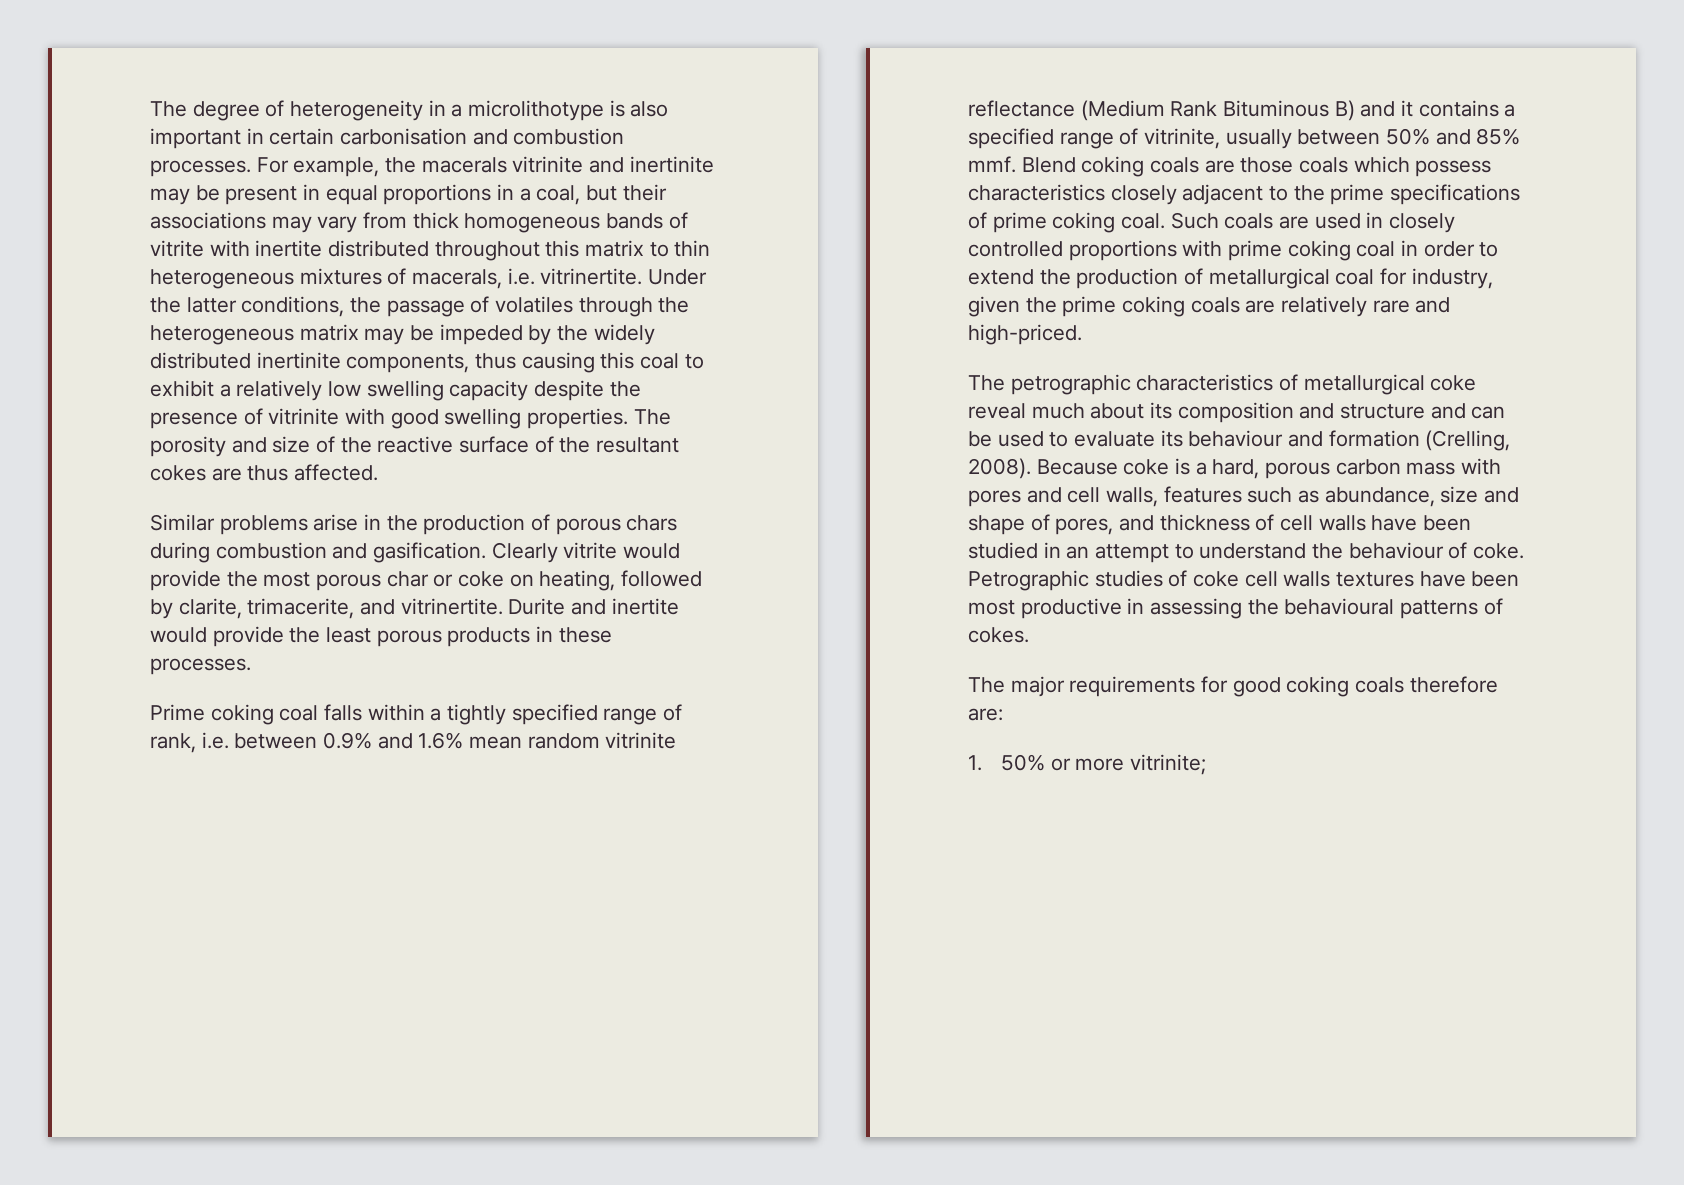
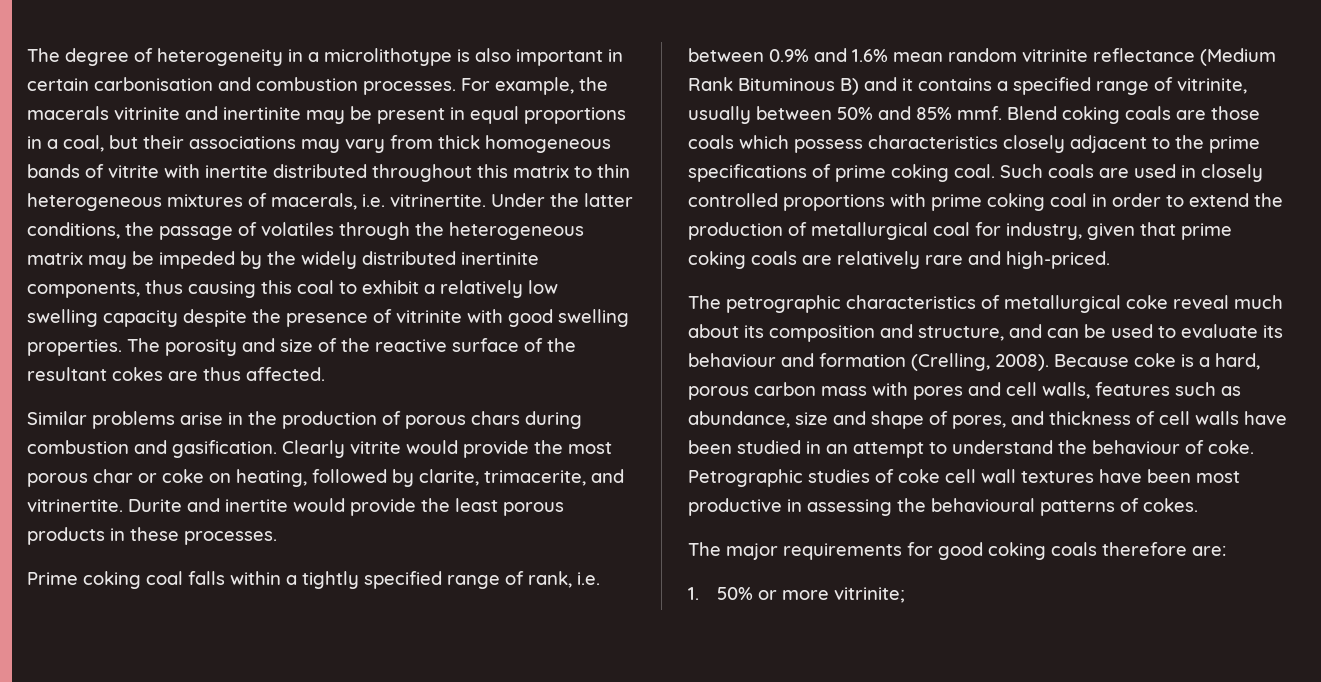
- Such coals are used in closely controlled proportions with prime coking coal in order to extend the production of metallurgical coal for industry, given the prime coking coals are relatively rare and high-priced.
+ Such coals are used in closely controlled proportions with prime coking coal in order to extend the production of metallurgical coal for industry, given that prime coking coals are relatively rare and high-priced.
- The petrographic characteristics of metallurgical coke reveal much about its composition and structure and can be used to evaluate its behaviour and formation (Crelling, 2008).
+ The petrographic characteristics of metallurgical coke reveal much about its composition and structure, and can be used to evaluate its behaviour and formation (Crelling, 2008).
- Petrographic studies of coke cell walls textures have been most productive in assessing the behavioural patterns of cokes.
+ Petrographic studies of coke cell wall textures have been most productive in assessing the behavioural patterns of cokes.

